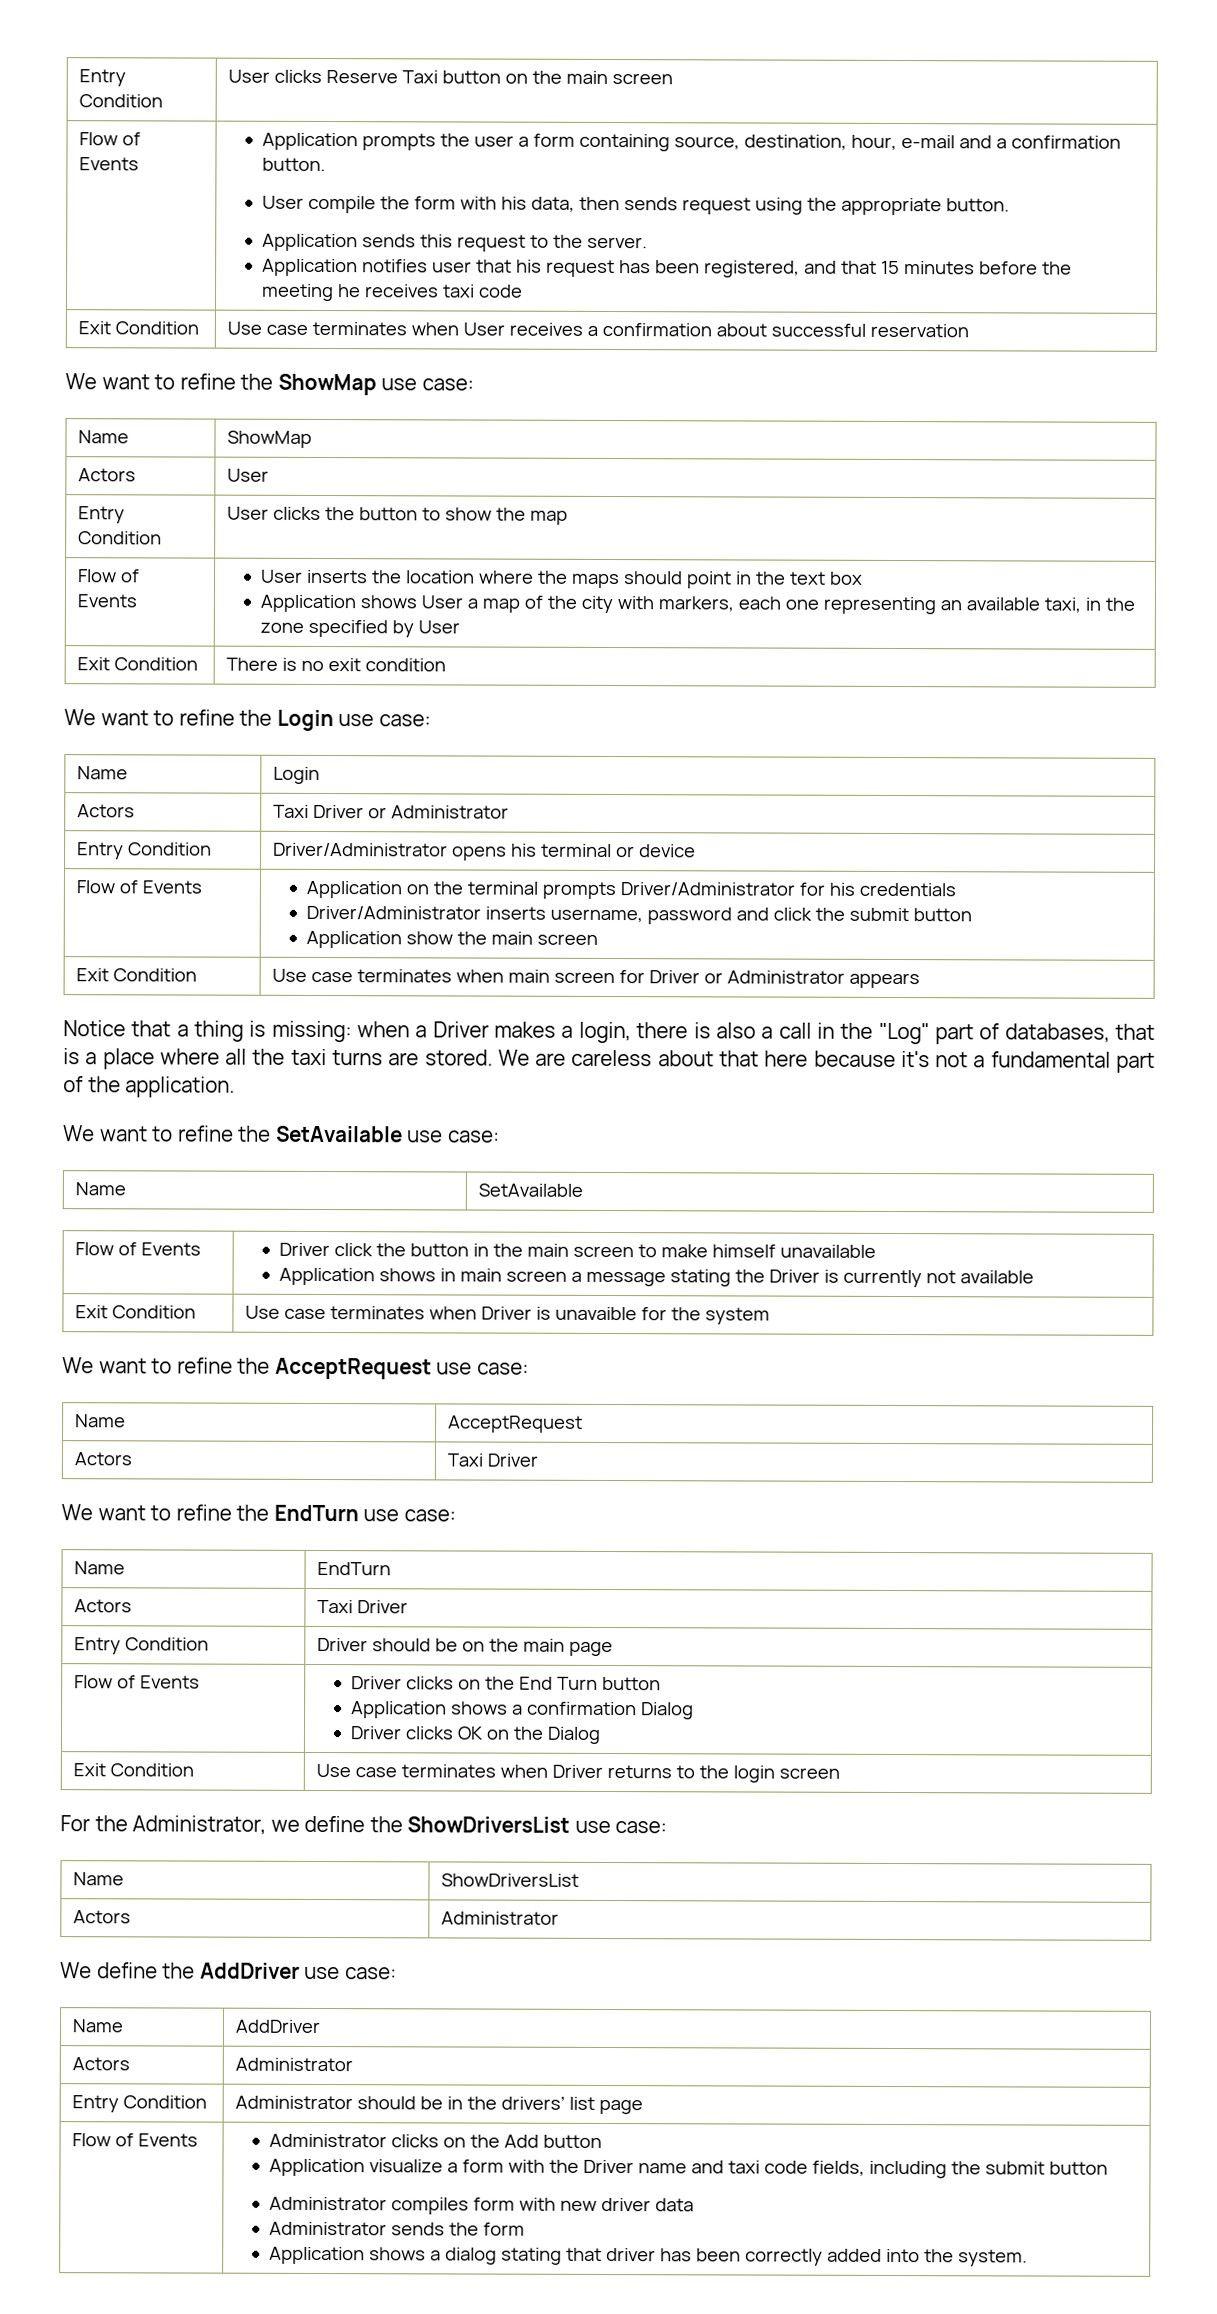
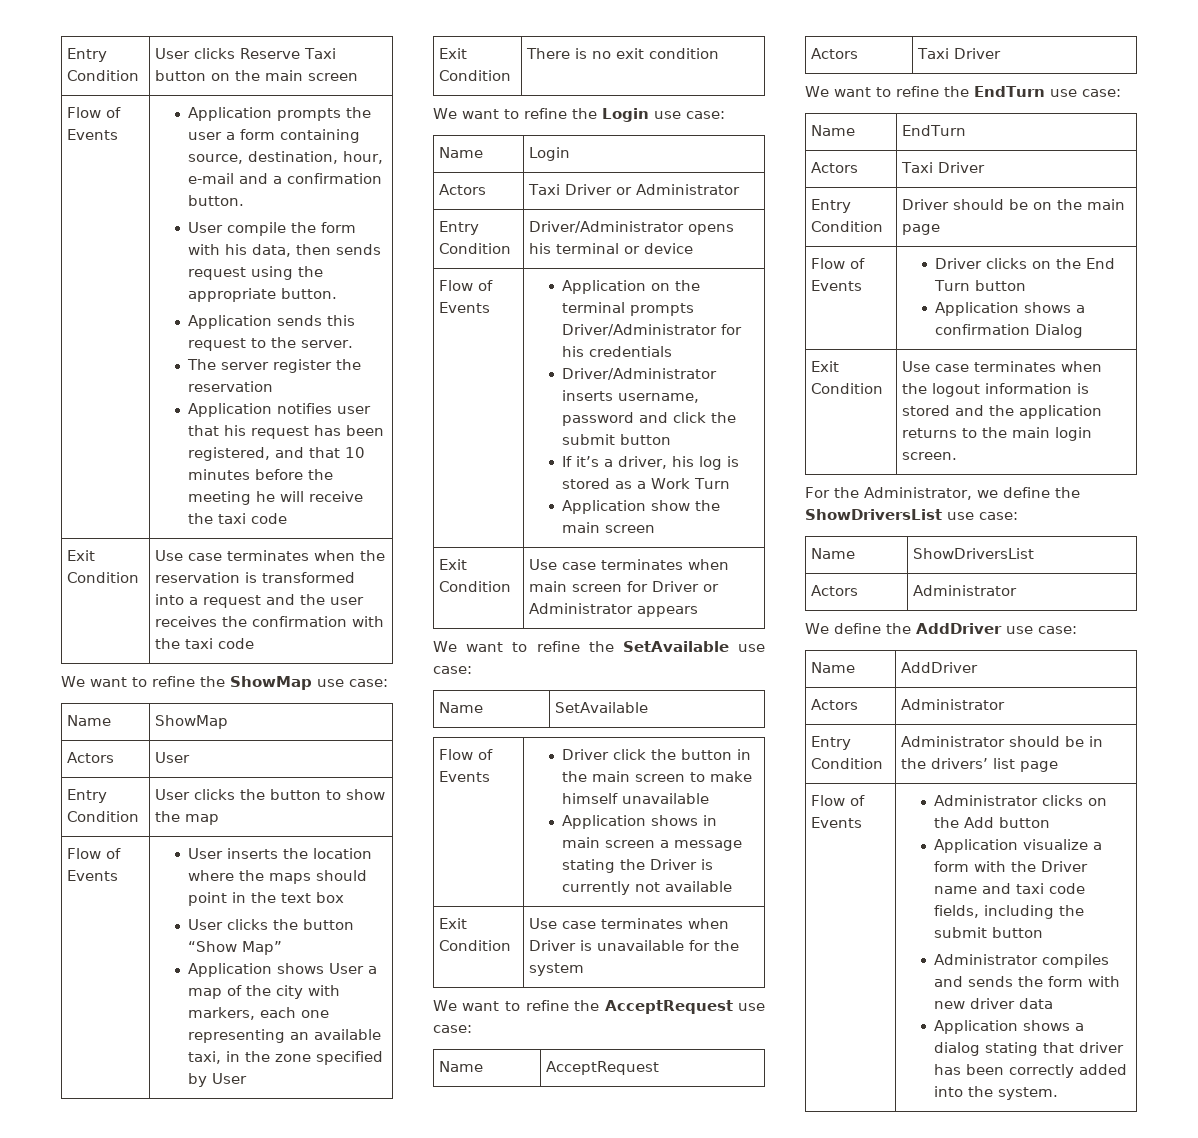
+ The server register the reservation
- Application notifies user that his request has been registered, and that 15 minutes before the meeting he receives taxi code
+ Application notifies user that his request has been registered, and that 10 minutes before the meeting he will receive the taxi code
- Exit Condition | Use case terminates when User receives a confirmation about successful reservation
+ Exit Condition | Use case terminates when the reservation is transformed into a request and the user receives the confirmation with the taxi code
+ User clicks the button “Show Map”
  Flow of Events | Application on the terminal prompts Driver/Administrator for his credentials
  Driver/Administrator inserts username, password and click the submit button
+ If it’s a driver, his log is stored as a Work Turn
- Notice that a thing is missing: when a Driver makes a login, there is also a call in the "Log" part of databases, that is a place where all the taxi turns are stored. We are careless about that here because it's not a fundamental part of the application.
- Exit Condition | Use case terminates when Driver is unavaible for the system
+ Exit Condition | Use case terminates when Driver is unavailable for the system
  Flow of Events | Driver clicks on the End Turn button
  Application shows a confirmation Dialog
- Driver clicks OK on the Dialog
- Exit Condition | Use case terminates when Driver returns to the login screen
+ Exit Condition | Use case terminates when the logout information is stored and the application returns to the main login screen.
- Administrator compiles form with new driver data
+ Administrator compiles and sends the form with new driver data
- Administrator sends the form

